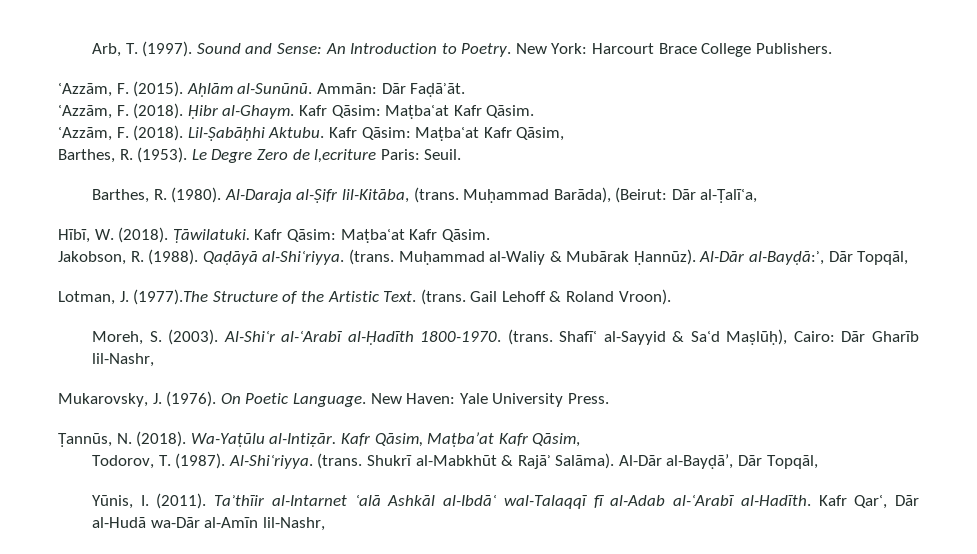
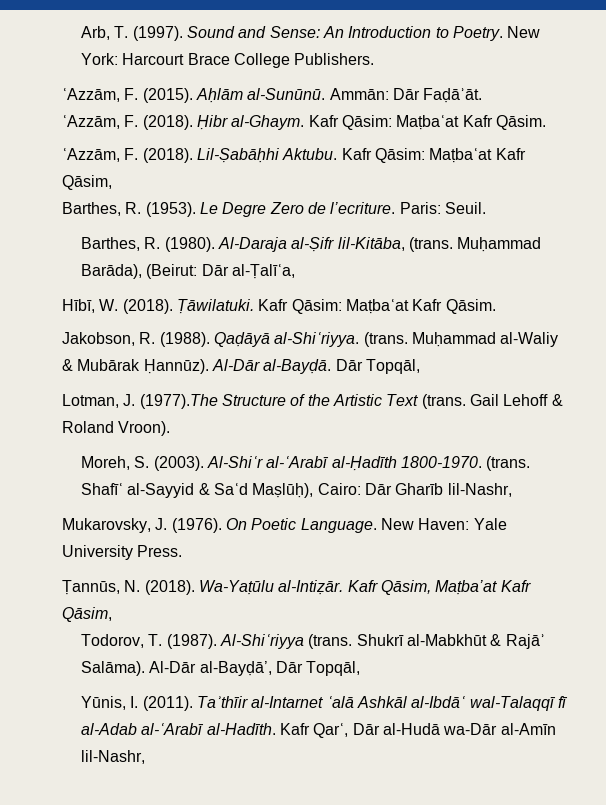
- Le Degre Zero de l,ecriture Paris: Seuil.
+ Le Degre Zero de l’ecriture. Paris: Seuil.
- Al-Dār al-Bayḍā:ʾ, Dār Topqāl,
+ Al-Dār al-Bayḍā. Dār Topqāl,
- Lotman, J. (1977).The Structure of the Artistic Text. (trans.
+ Lotman, J. (1977).The Structure of the Artistic Text (trans.
- Al-Shiʿriyya. (trans.
+ Al-Shiʿriyya (trans.

